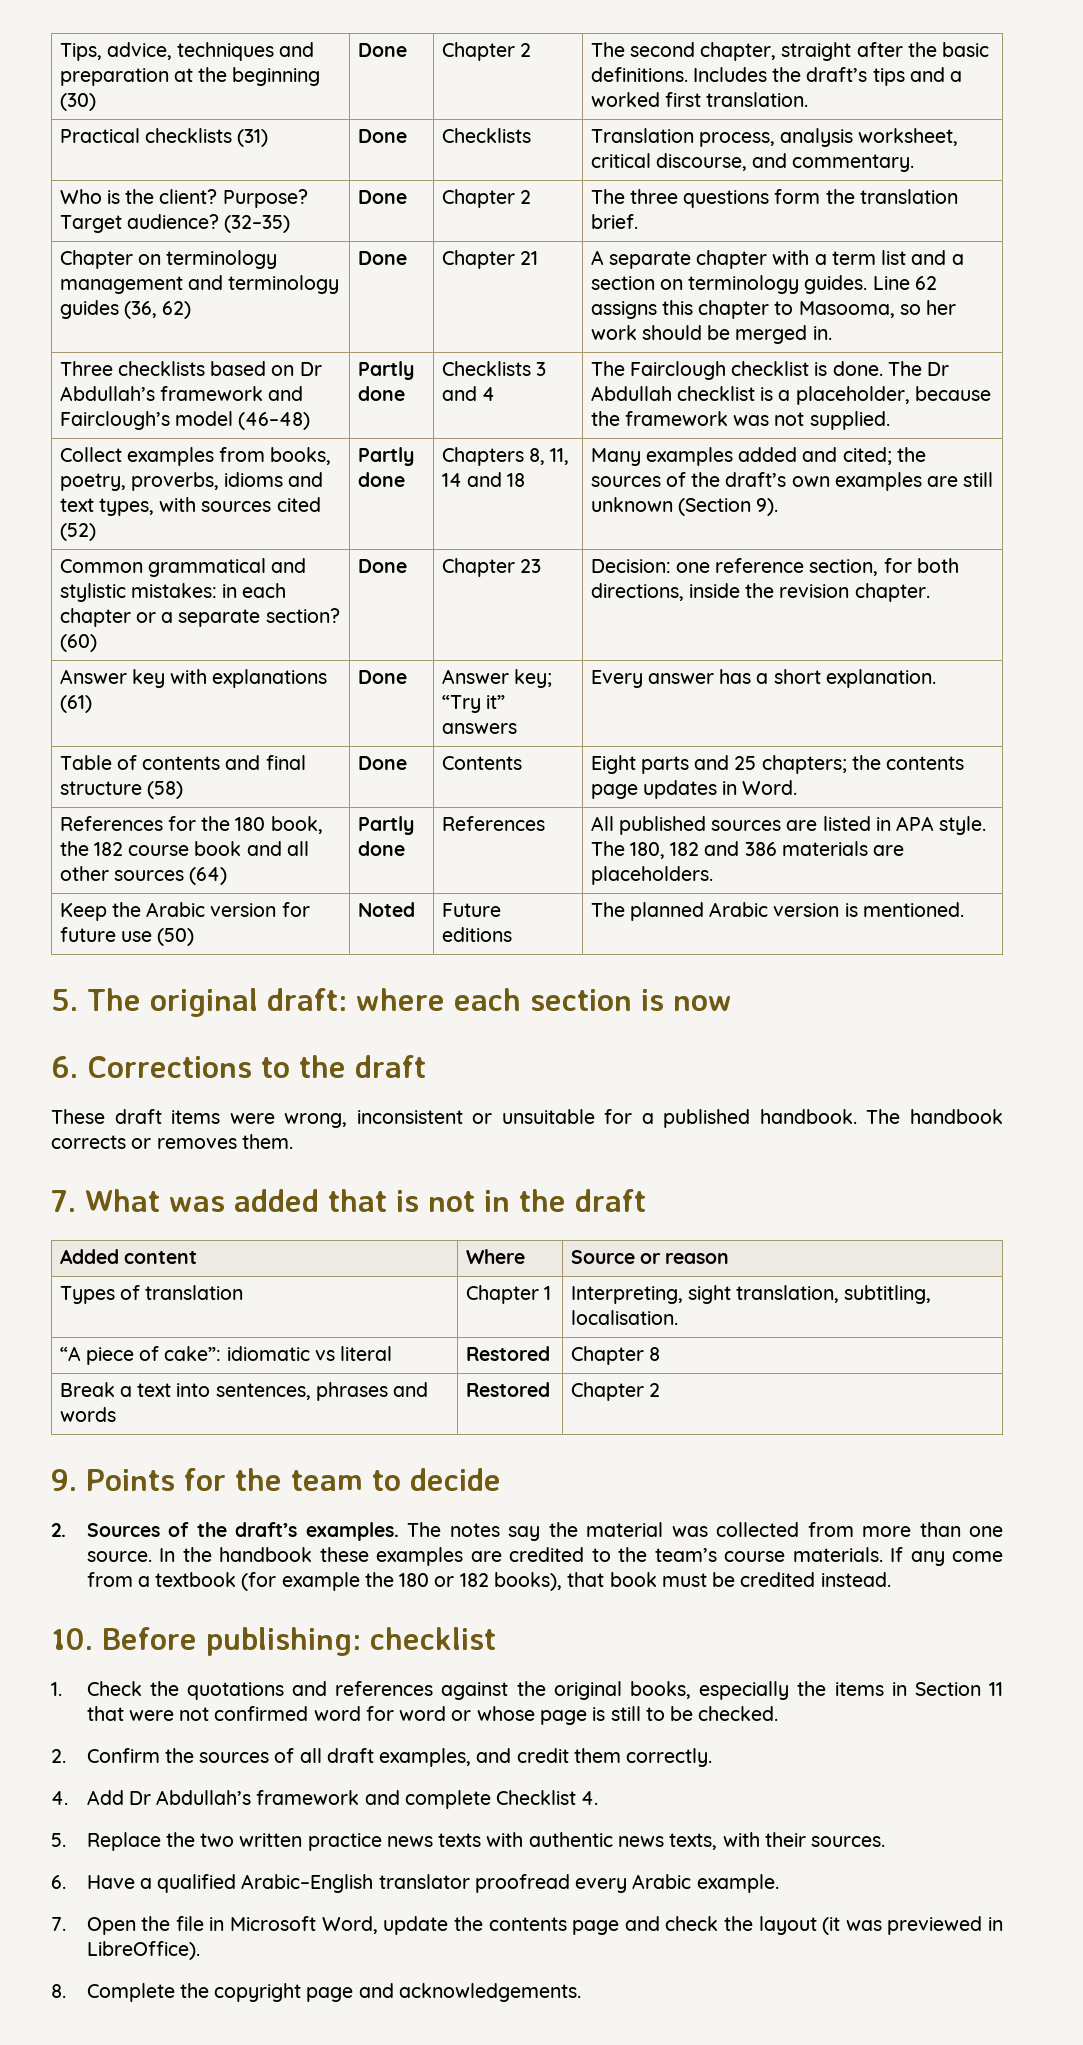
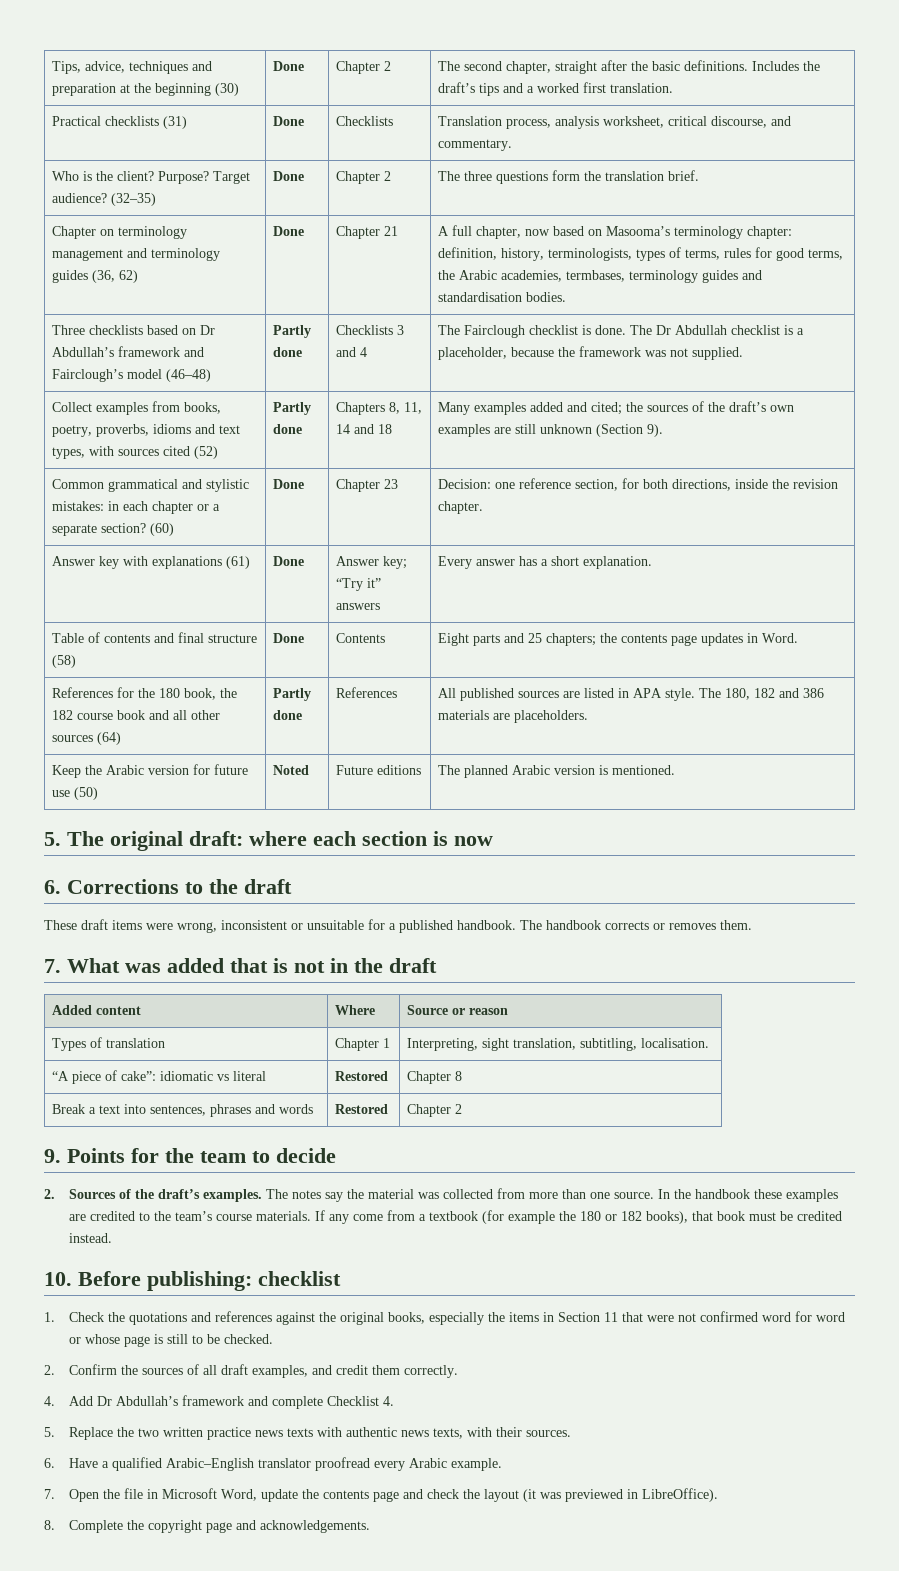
- Chapter on terminology management and terminology guides (36, 62) | Done | Chapter 21 | A separate chapter with a term list and a section on terminology guides. Line 62 assigns this chapter to Masooma, so her work should be merged in.
+ Chapter on terminology management and terminology guides (36, 62) | Done | Chapter 21 | A full chapter, now based on Masooma’s terminology chapter: definition, history, terminologists, types of terms, rules for good terms, the Arabic academies, termbases, terminology guides and standardisation bodies.

